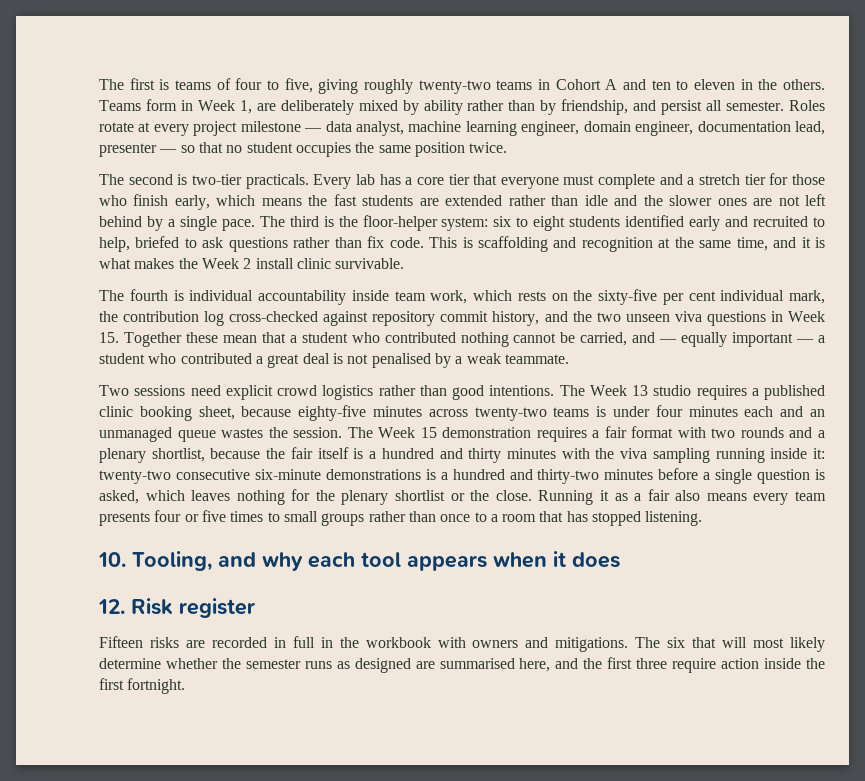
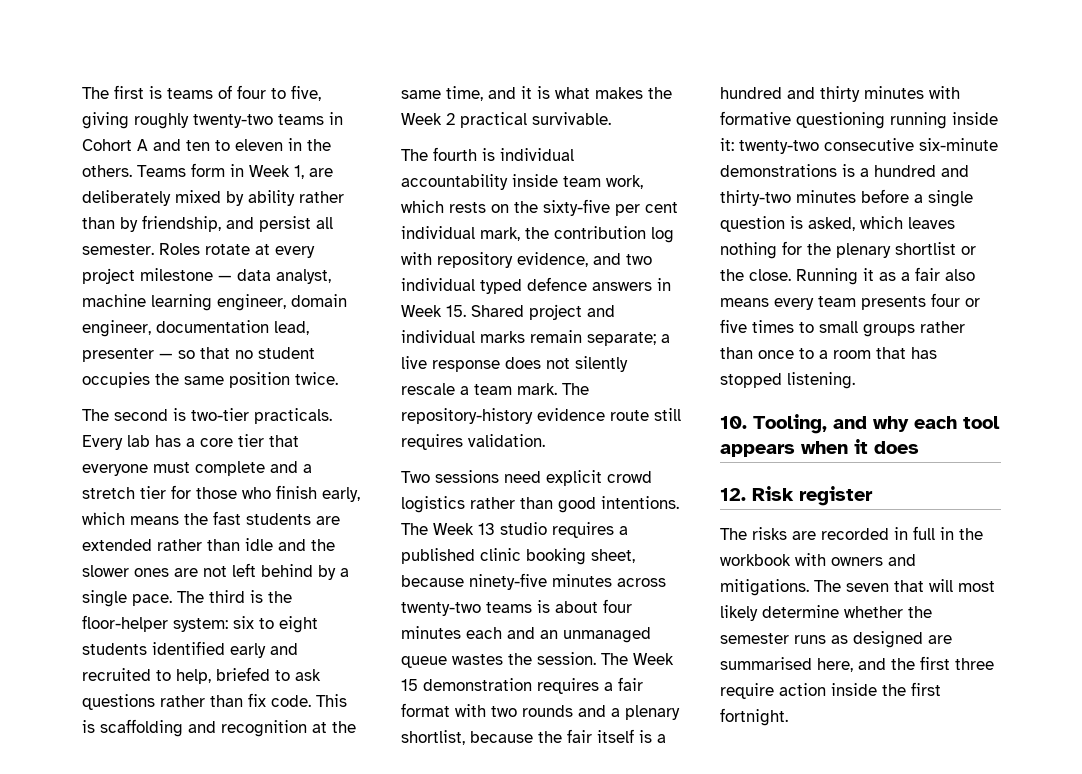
- This is scaffolding and recognition at the same time, and it is what makes the Week 2 install clinic survivable.
+ This is scaffolding and recognition at the same time, and it is what makes the Week 2 practical survivable.
- The fourth is individual accountability inside team work, which rests on the sixty-five per cent individual mark, the contribution log cross-checked against repository commit history, and the two unseen viva questions in Week 15. Together these mean that a student who contributed nothing cannot be carried, and — equally important — a student who contributed a great deal is not penalised by a weak teammate.
+ The fourth is individual accountability inside team work, which rests on the sixty-five per cent individual mark, the contribution log with repository evidence, and two individual typed defence answers in Week 15. Shared project and individual marks remain separate; a live response does not silently rescale a team mark. The repository-history evidence route still requires validation.
- The Week 13 studio requires a published clinic booking sheet, because eighty-five minutes across twenty-two teams is under four minutes each and an unmanaged queue wastes the session.
+ The Week 13 studio requires a published clinic booking sheet, because ninety-five minutes across twenty-two teams is about four minutes each and an unmanaged queue wastes the session.
- The Week 15 demonstration requires a fair format with two rounds and a plenary shortlist, because the fair itself is a hundred and thirty minutes with the viva sampling running inside it: twenty-two consecutive six-minute demonstrations is a hundred and thirty-two minutes before a single question is asked, which leaves nothing for the plenary shortlist or the close.
+ The Week 15 demonstration requires a fair format with two rounds and a plenary shortlist, because the fair itself is a hundred and thirty minutes with formative questioning running inside it: twenty-two consecutive six-minute demonstrations is a hundred and thirty-two minutes before a single question is asked, which leaves nothing for the plenary shortlist or the close.
- Fifteen risks are recorded in full in the workbook with owners and mitigations.
+ The risks are recorded in full in the workbook with owners and mitigations.
- The six that will most likely determine whether the semester runs as designed are summarised here, and the first three require action inside the first fortnight.
+ The seven that will most likely determine whether the semester runs as designed are summarised here, and the first three require action inside the first fortnight.

